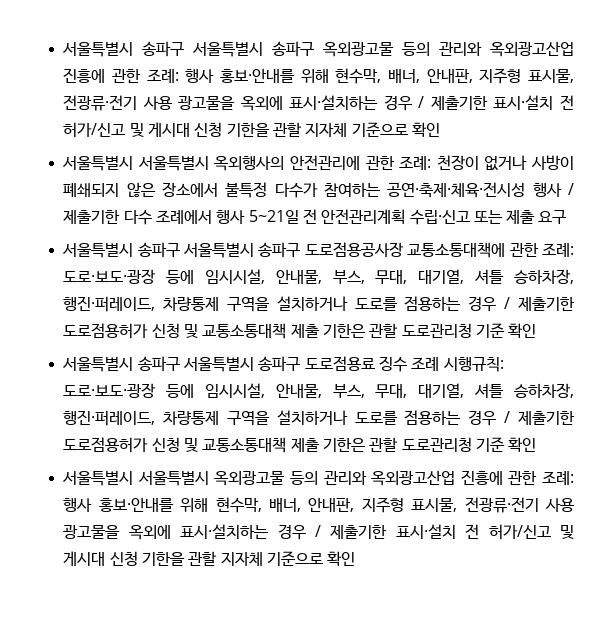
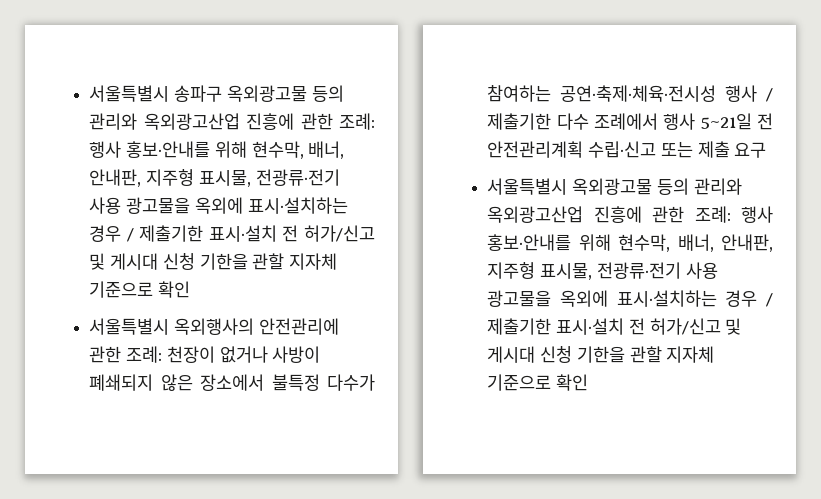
- 서울특별시 송파구 서울특별시 송파구 옥외광고물 등의 관리와 옥외광고산업 진흥에 관한 조례: 행사 홍보·안내를 위해 현수막, 배너, 안내판, 지주형 표시물, 전광류·전기 사용 광고물을 옥외에 표시·설치하는 경우 / 제출기한 표시·설치 전 허가/신고 및 게시대 신청 기한을 관할 지자체 기준으로 확인
+ 서울특별시 송파구 옥외광고물 등의 관리와 옥외광고산업 진흥에 관한 조례: 행사 홍보·안내를 위해 현수막, 배너, 안내판, 지주형 표시물, 전광류·전기 사용 광고물을 옥외에 표시·설치하는 경우 / 제출기한 표시·설치 전 허가/신고 및 게시대 신청 기한을 관할 지자체 기준으로 확인
- 서울특별시 서울특별시 옥외행사의 안전관리에 관한 조례: 천장이 없거나 사방이 폐쇄되지 않은 장소에서 불특정 다수가 참여하는 공연·축제·체육·전시성 행사 / 제출기한 다수 조례에서 행사 5~21일 전 안전관리계획 수립·신고 또는 제출 요구
+ 서울특별시 옥외행사의 안전관리에 관한 조례: 천장이 없거나 사방이 폐쇄되지 않은 장소에서 불특정 다수가 참여하는 공연·축제·체육·전시성 행사 / 제출기한 다수 조례에서 행사 5~21일 전 안전관리계획 수립·신고 또는 제출 요구
- 서울특별시 송파구 서울특별시 송파구 도로점용공사장 교통소통대책에 관한 조례: 도로·보도·광장 등에 임시시설, 안내물, 부스, 무대, 대기열, 셔틀 승하차장, 행진·퍼레이드, 차량통제 구역을 설치하거나 도로를 점용하는 경우 / 제출기한 도로점용허가 신청 및 교통소통대책 제출 기한은 관할 도로관리청 기준 확인
- 서울특별시 송파구 서울특별시 송파구 도로점용료 징수 조례 시행규칙: 도로·보도·광장 등에 임시시설, 안내물, 부스, 무대, 대기열, 셔틀 승하차장, 행진·퍼레이드, 차량통제 구역을 설치하거나 도로를 점용하는 경우 / 제출기한 도로점용허가 신청 및 교통소통대책 제출 기한은 관할 도로관리청 기준 확인
- 서울특별시 서울특별시 옥외광고물 등의 관리와 옥외광고산업 진흥에 관한 조례: 행사 홍보·안내를 위해 현수막, 배너, 안내판, 지주형 표시물, 전광류·전기 사용 광고물을 옥외에 표시·설치하는 경우 / 제출기한 표시·설치 전 허가/신고 및 게시대 신청 기한을 관할 지자체 기준으로 확인
+ 서울특별시 옥외광고물 등의 관리와 옥외광고산업 진흥에 관한 조례: 행사 홍보·안내를 위해 현수막, 배너, 안내판, 지주형 표시물, 전광류·전기 사용 광고물을 옥외에 표시·설치하는 경우 / 제출기한 표시·설치 전 허가/신고 및 게시대 신청 기한을 관할 지자체 기준으로 확인

